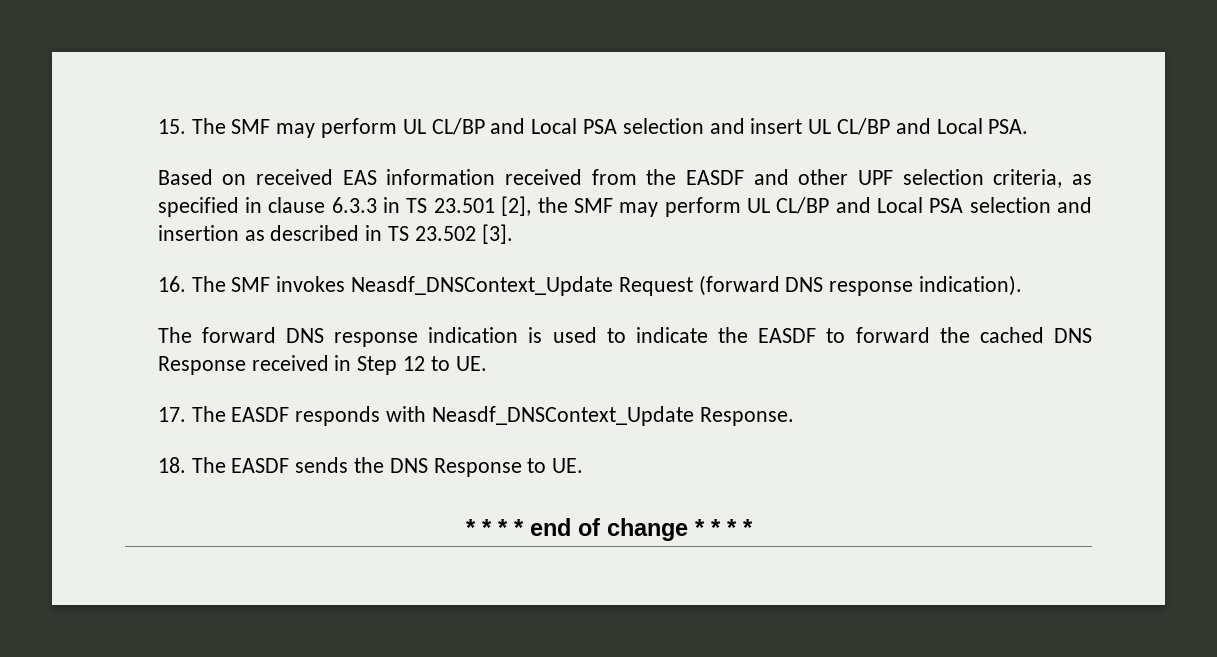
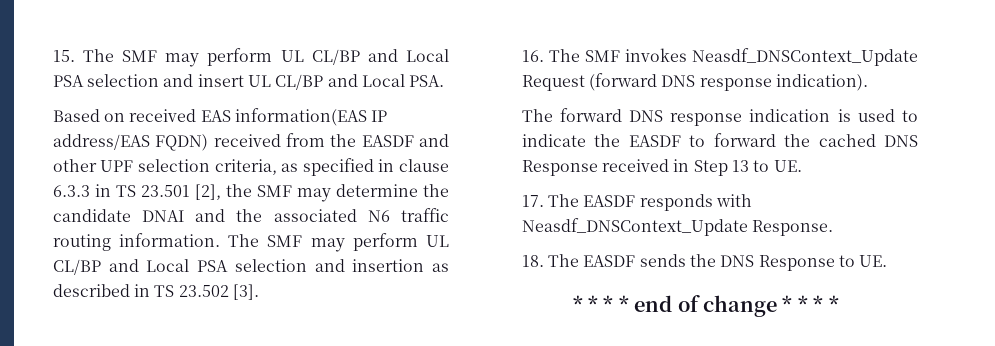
- Based on received EAS information received from the EASDF and other UPF selection criteria, as specified in clause 6.3.3 in TS 23.501 [2], the SMF may perform UL CL/BP and Local PSA selection and insertion as described in TS 23.502 [3].
+ Based on received EAS information(EAS IP address/EAS FQDN) received from the EASDF and other UPF selection criteria, as specified in clause 6.3.3 in TS 23.501 [2], the SMF may determine the candidate DNAI and the associated N6 traffic routing information. The SMF may perform UL CL/BP and Local PSA selection and insertion as described in TS 23.502 [3].
- The forward DNS response indication is used to indicate the EASDF to forward the cached DNS Response received in Step 12 to UE.
+ The forward DNS response indication is used to indicate the EASDF to forward the cached DNS Response received in Step 13 to UE.

